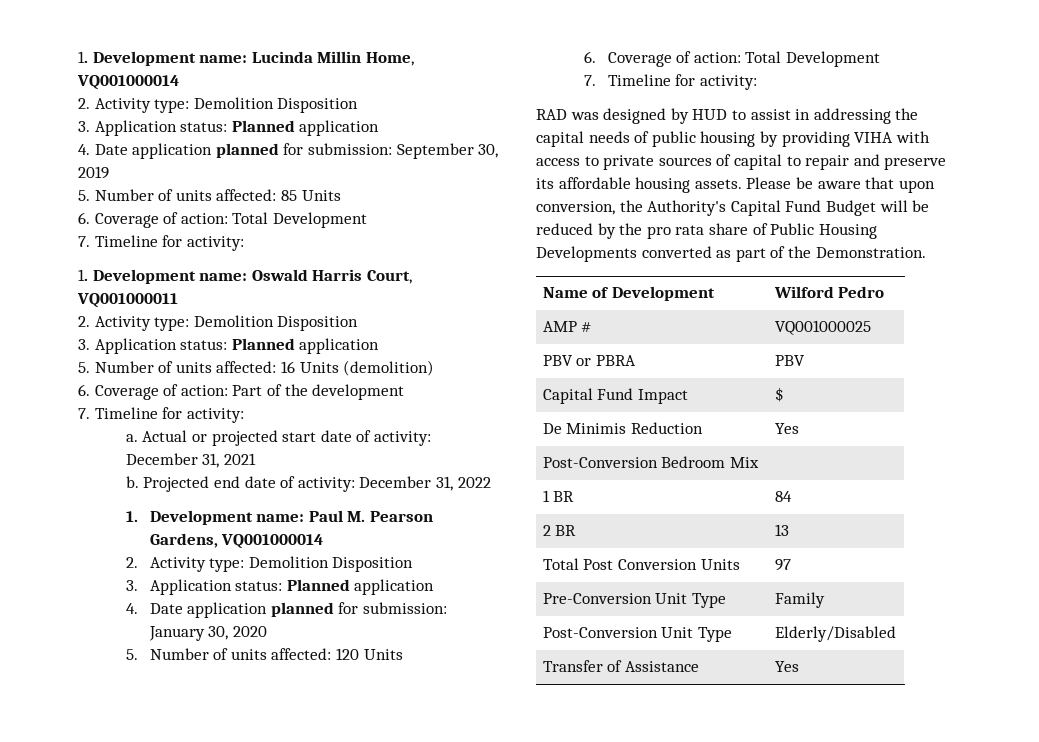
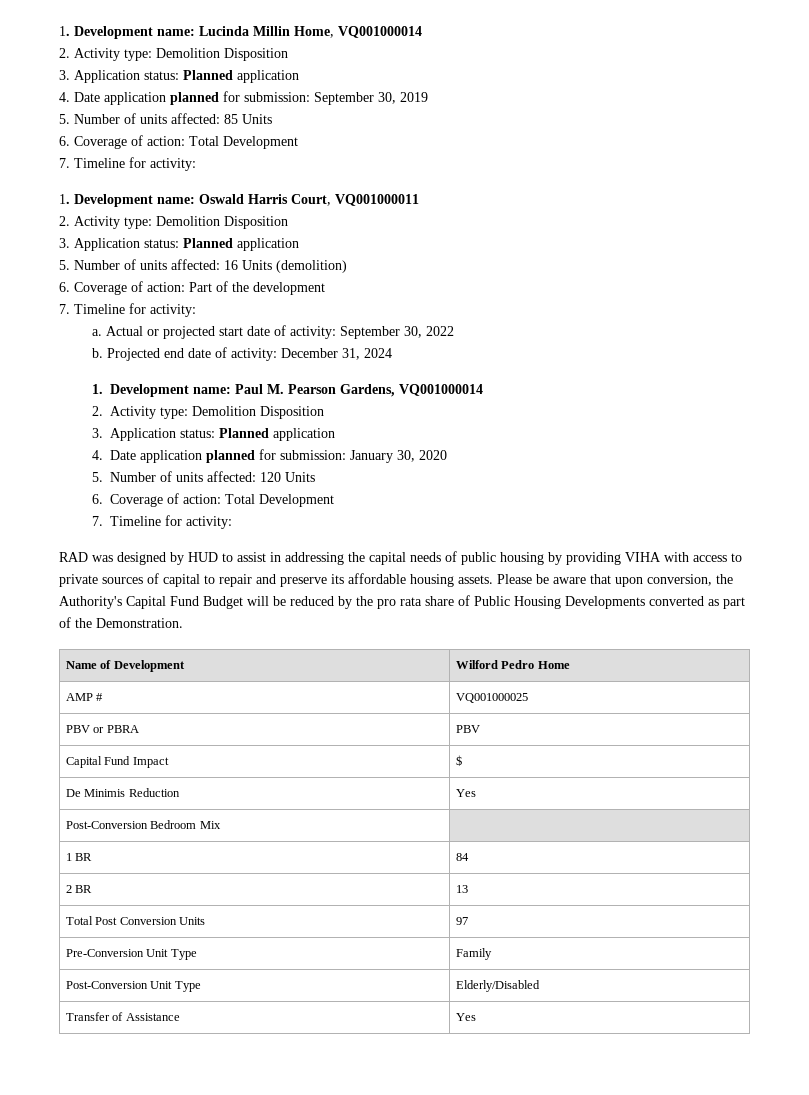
- Actual or projected start date of activity: December 31, 2021
+ Actual or projected start date of activity: September 30, 2022
- Projected end date of activity: December 31, 2022
+ Projected end date of activity: December 31, 2024
- Name of Development | Wilford Pedro
+ Name of Development | Wilford Pedro Home

